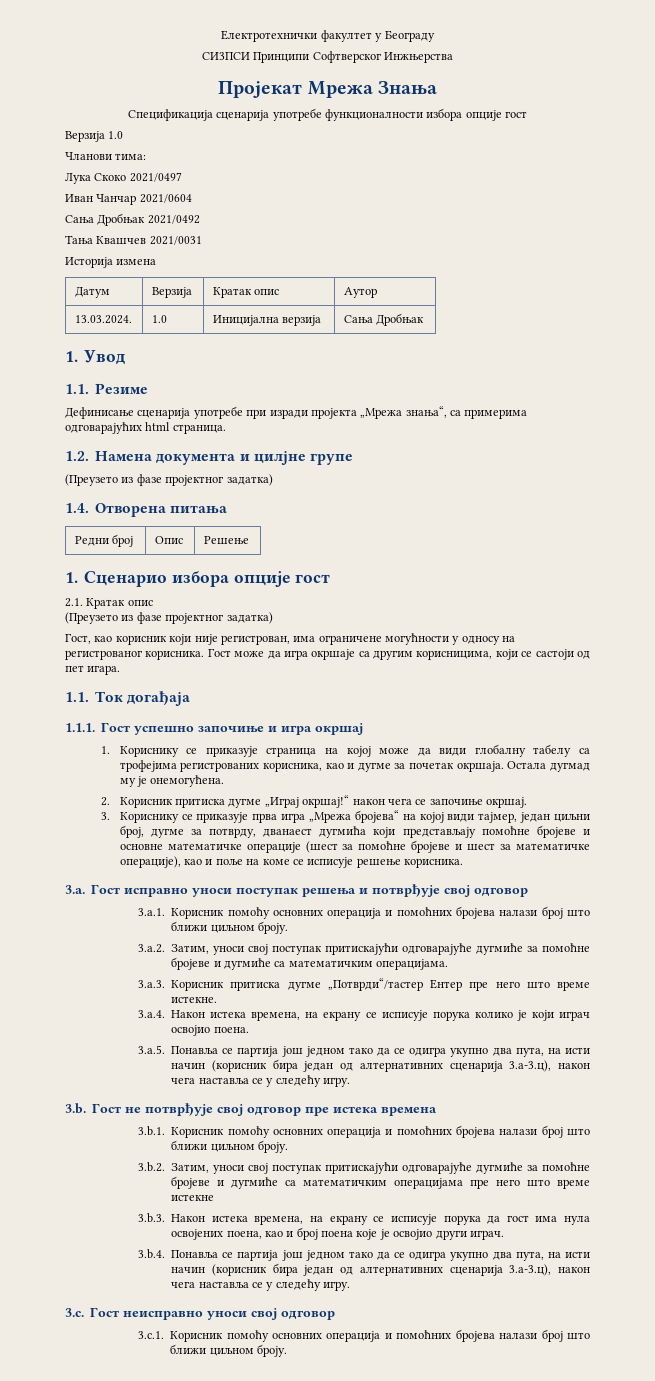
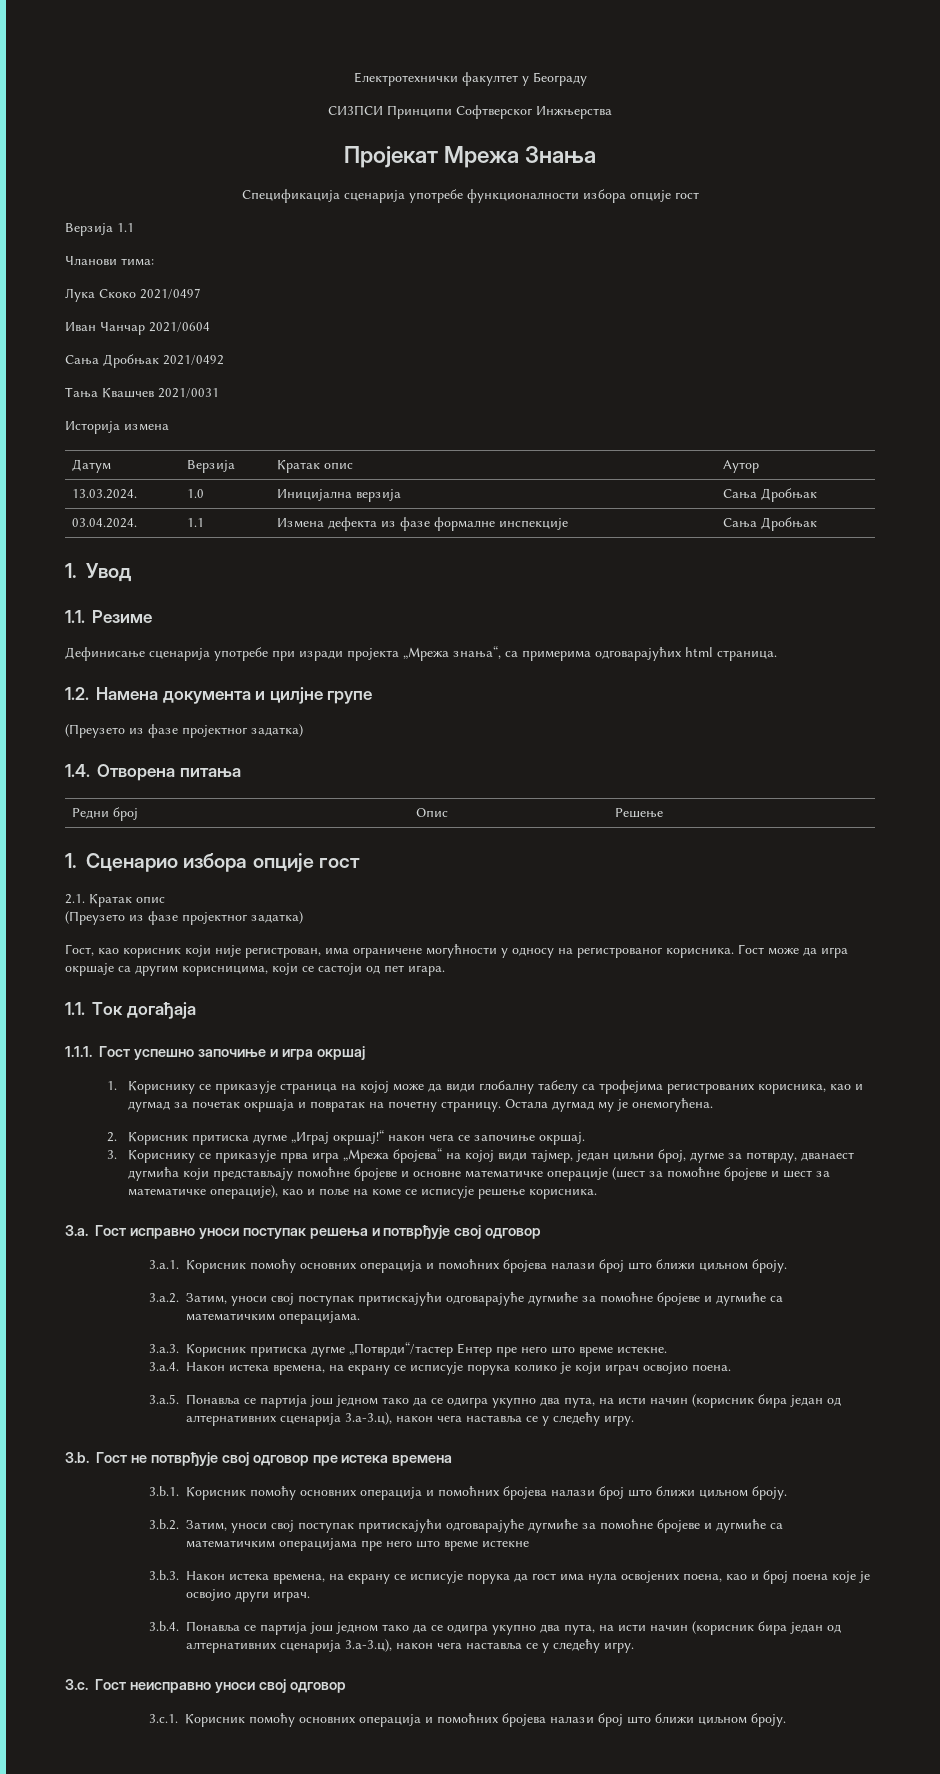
- Верзија 1.0
+ Верзија 1.1
+ 03.04.2024. | 1.1 | Измена дефекта из фазе формалне инспекције | Сања Дробњак
- 1. Кориснику се приказује страница на којој може да види глобалну табелу са трофејима регистрованих корисника, као и дугме за почетак окршаја.
+ 1. Кориснику се приказује страница на којој може да види глобалну табелу са трофејима регистрованих корисника, као и дугмад за почетак окршаја и повратак на почетну страницу.

